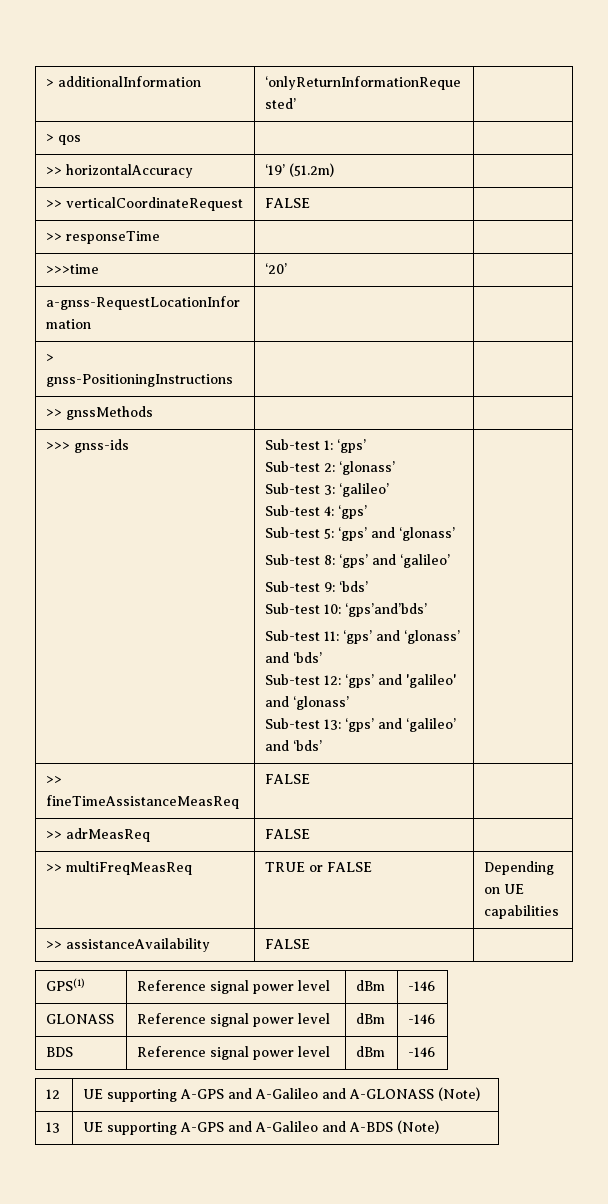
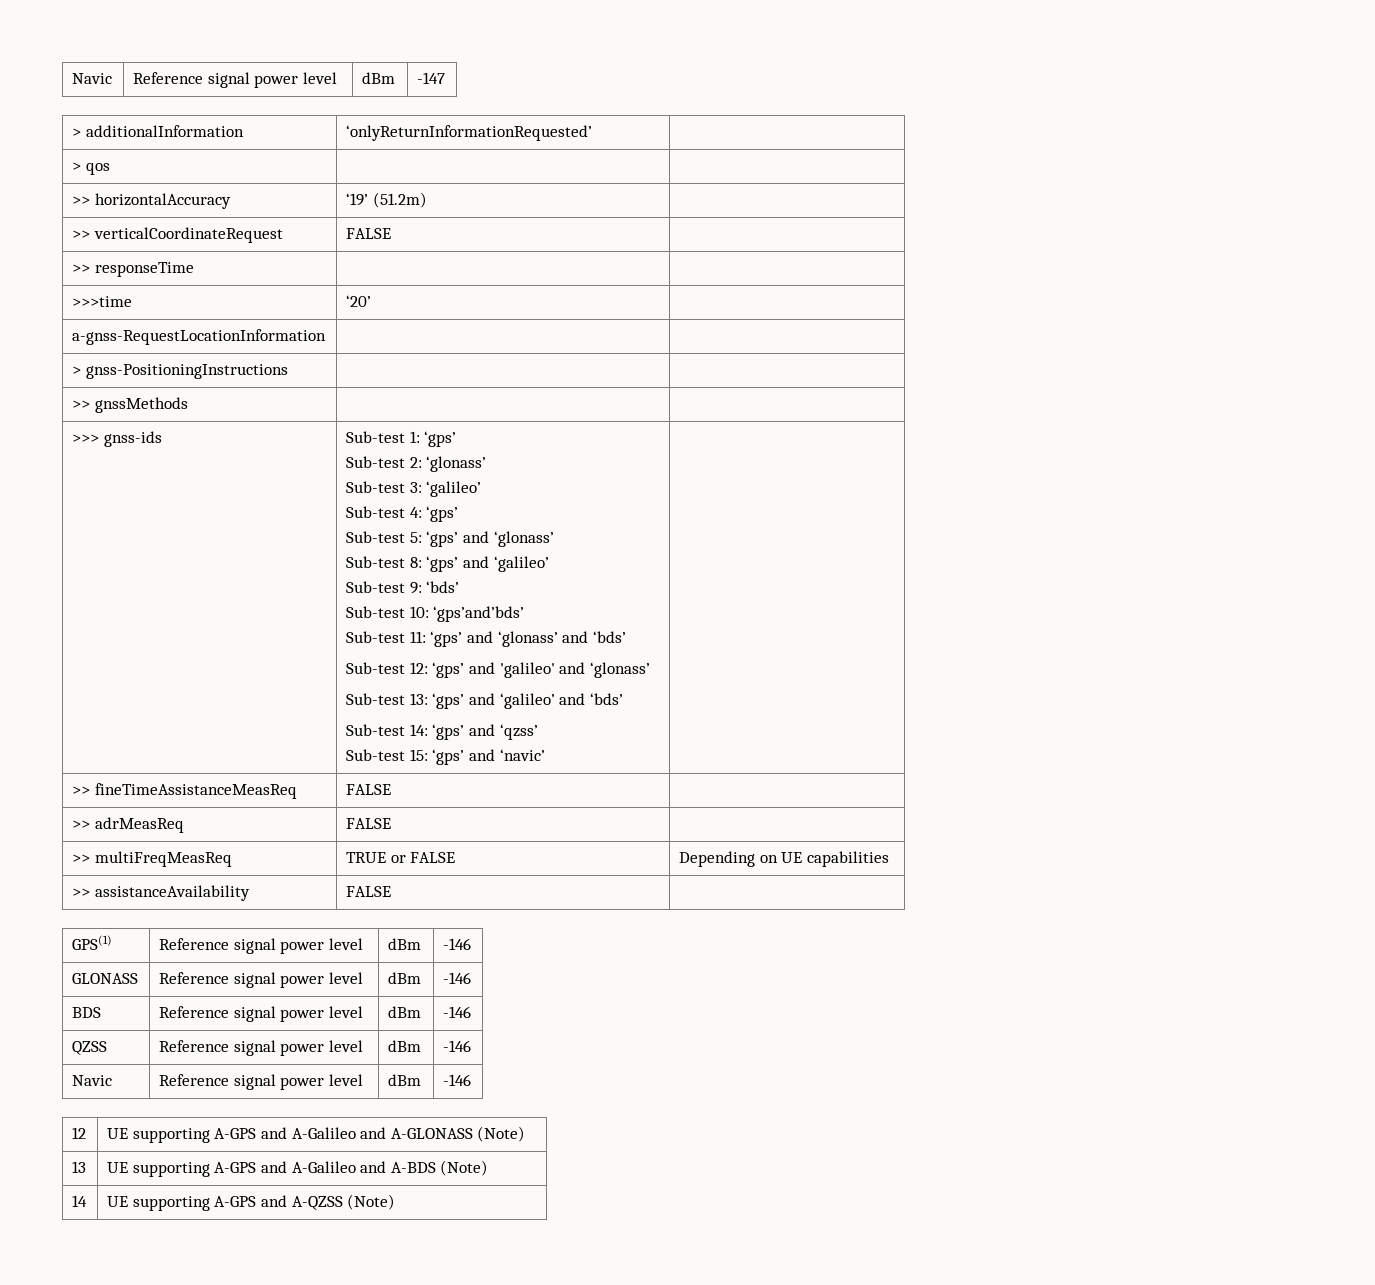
+ Navic | Reference signal power level | dBm | -147
+ Sub-test 14: ‘gps’ and ‘qzss’
+ Sub-test 15: ‘gps’ and ‘navic’
+ QZSS | Reference signal power level | dBm | -146
+ Navic | Reference signal power level | dBm | -146
+ 14 | UE supporting A-GPS and A-QZSS (Note)

